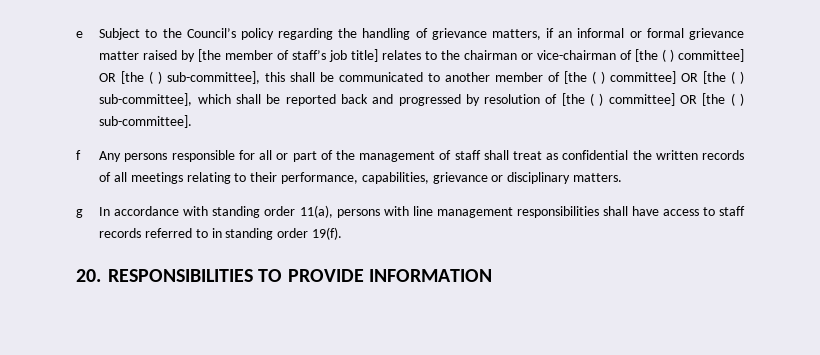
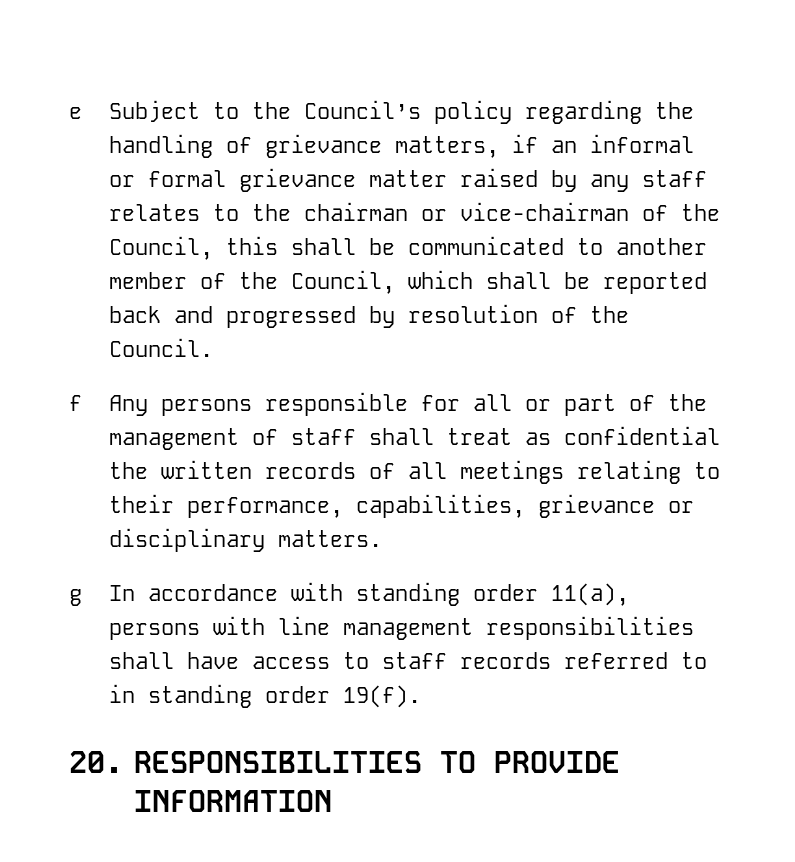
- e Subject to the Council’s policy regarding the handling of grievance matters, if an informal or formal grievance matter raised by [the member of staff’s job title] relates to the chairman or vice-chairman of [the ( ) committee] OR [the ( ) sub-committee], this shall be communicated to another member of [the ( ) committee] OR [the ( ) sub-committee], which shall be reported back and progressed by resolution of [the ( ) committee] OR [the ( ) sub-committee].
+ e Subject to the Council’s policy regarding the handling of grievance matters, if an informal or formal grievance matter raised by any staff relates to the chairman or vice-chairman of the Council, this shall be communicated to another member of the Council, which shall be reported back and progressed by resolution of the Council.

